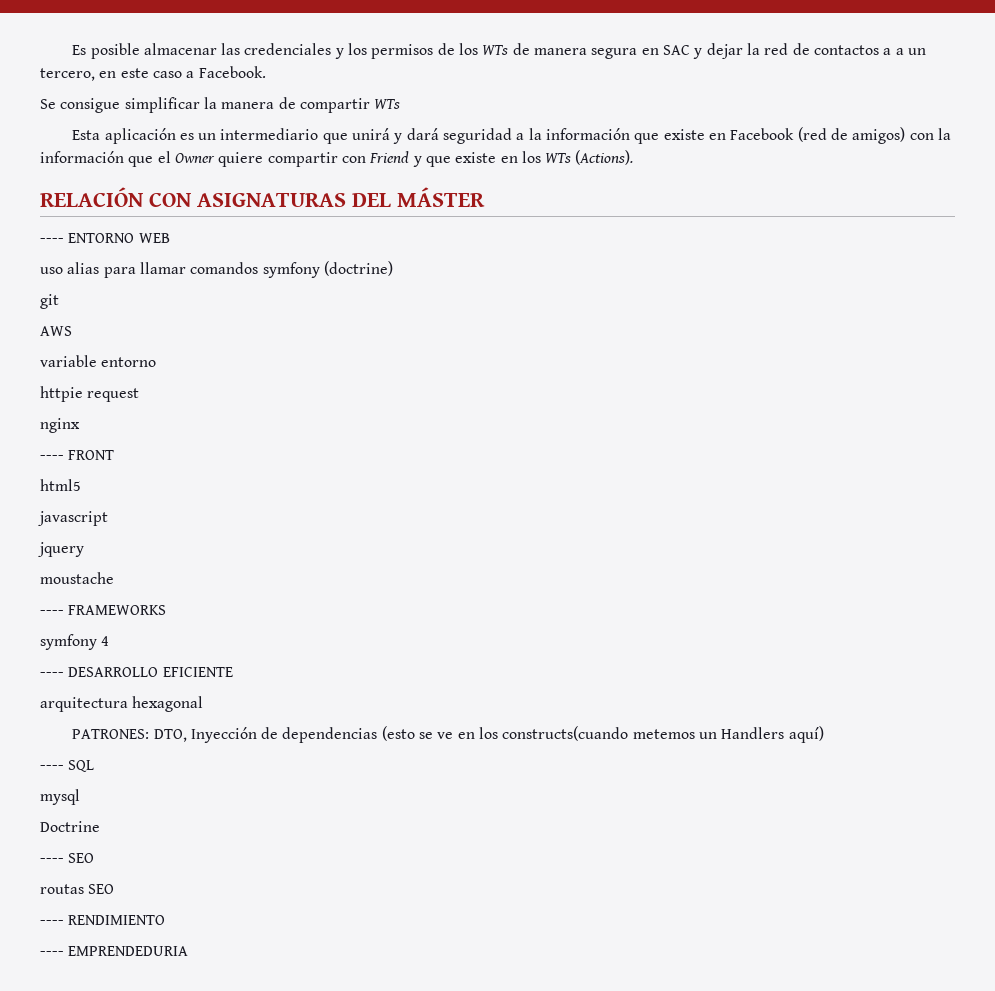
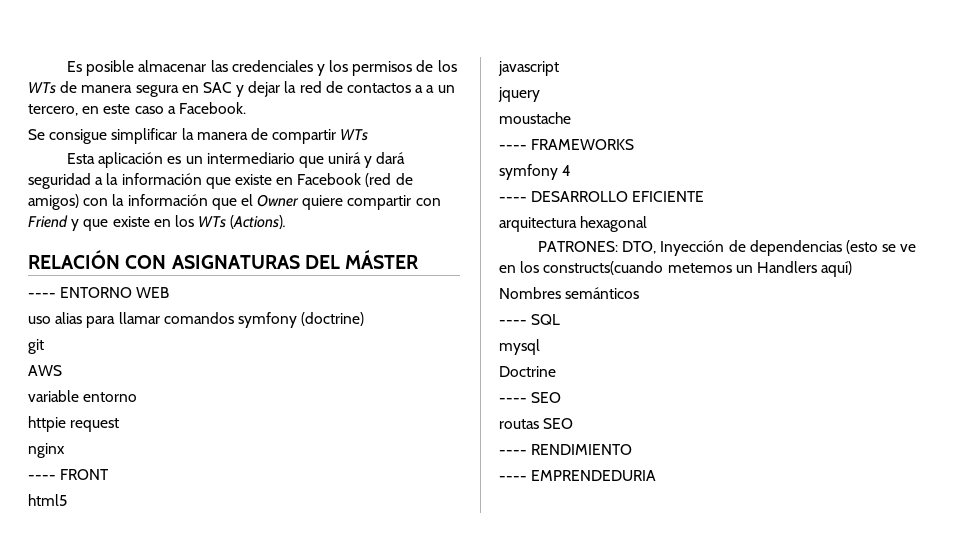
+ Nombres semánticos

